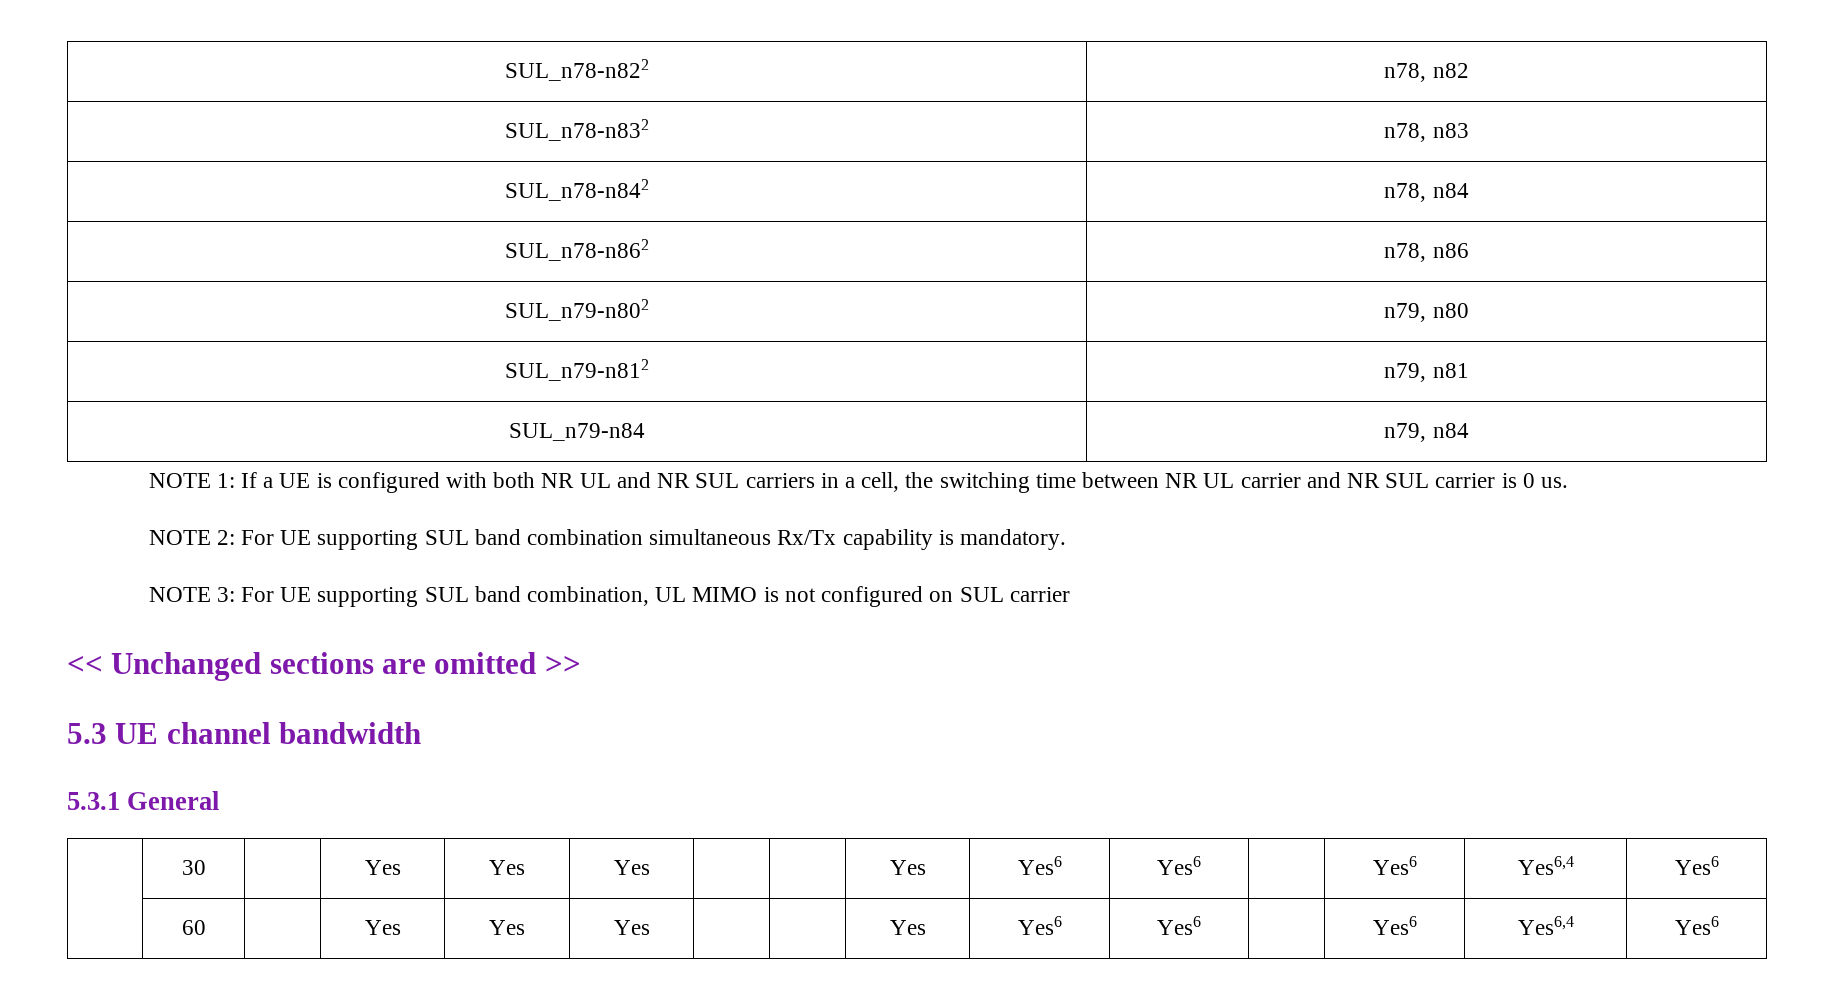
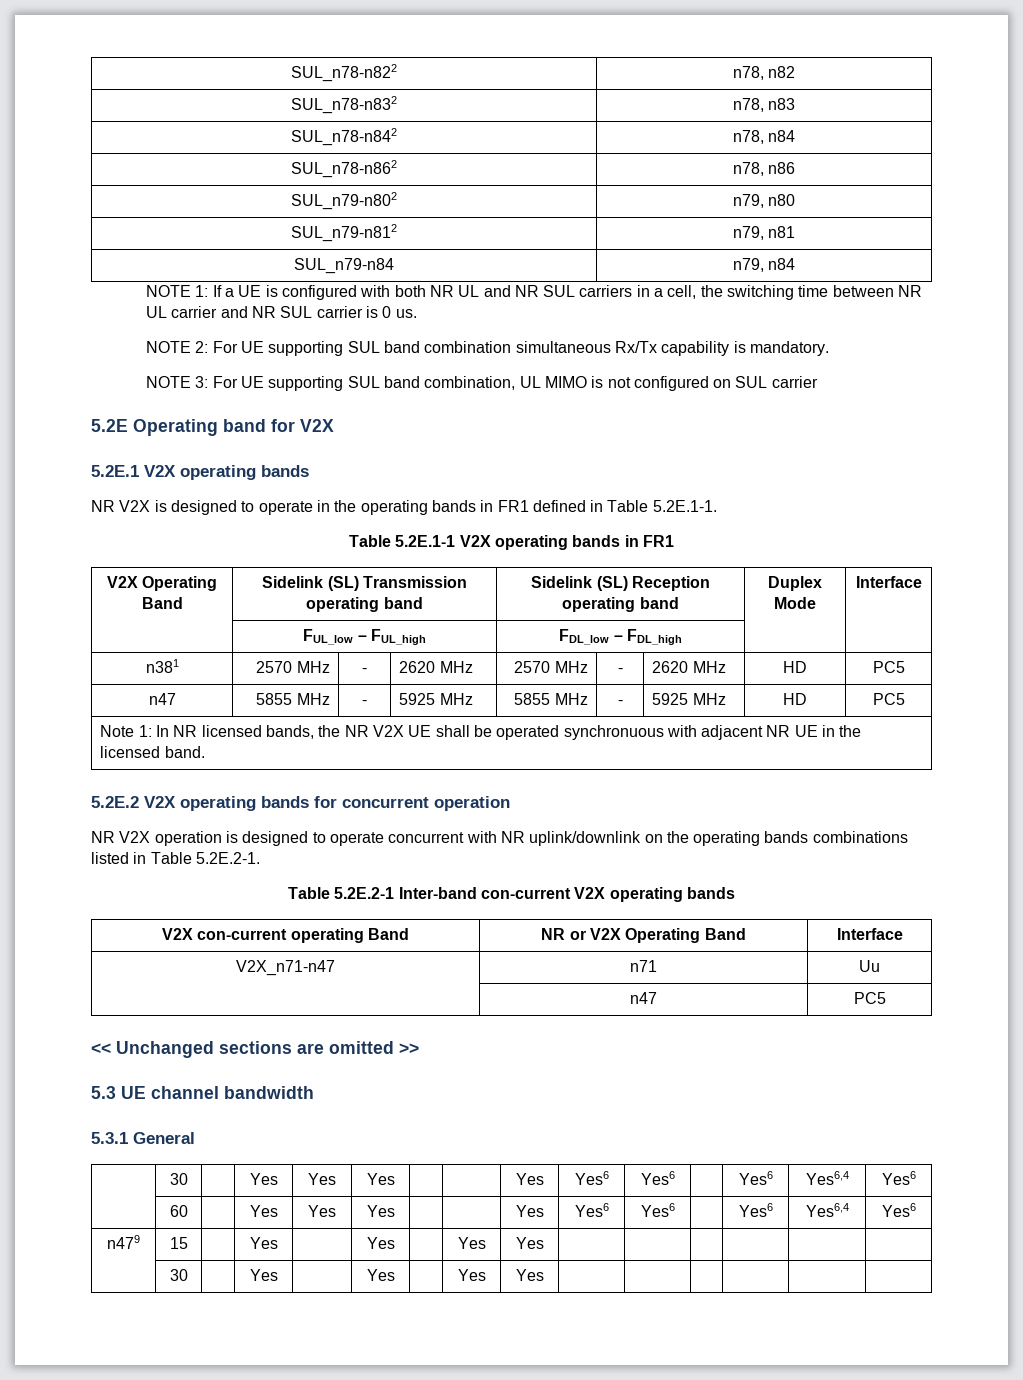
+ 5.2E Operating band for V2X
+ 5.2E.1 V2X operating bands
+ NR V2X is designed to operate in the operating bands in FR1 defined in Table 5.2E.1-1.
+ Table 5.2E.1-1 V2X operating bands in FR1
+ V2X Operating Band | Sidelink (SL) Transmission operating band | Sidelink (SL) Reception operating band | Duplex Mode | Interface
+ | FUL_low – FUL_high | FDL_low – FDL_high | |
+ n381 | 2570 MHz | - | 2620 MHz | 2570 MHz | - | 2620 MHz | HD | PC5
+ n47 | 5855 MHz | - | 5925 MHz | 5855 MHz | - | 5925 MHz | HD | PC5
+ Note 1: In NR licensed bands, the NR V2X UE shall be operated synchronuous with adjacent NR UE in the licensed band.
+ 5.2E.2 V2X operating bands for concurrent operation
+ NR V2X operation is designed to operate concurrent with NR uplink/downlink on the operating bands combinations listed in Table 5.2E.2-1.
+ Table 5.2E.2-1 Inter-band con-current V2X operating bands
+ V2X con-current operating Band | NR or V2X Operating Band | Interface
+ V2X_n71-n47 | n71 | Uu
+ | n47 | PC5
+ n479 | 15 | | Yes | | Yes | | Yes | Yes | | | | | |
+ | 30 | | Yes | | Yes | | Yes | Yes | | | | | |

